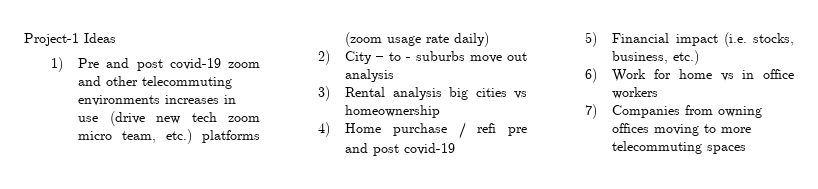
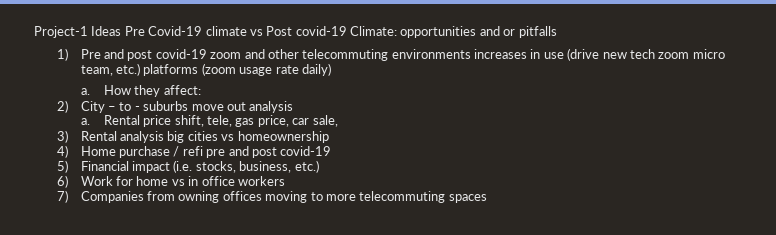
- Project-1 Ideas
+ Project-1 Ideas Pre Covid-19 climate vs Post covid-19 Climate: opportunities and or pitfalls
+ a. How they affect:
+ a. Rental price shift, tele, gas price, car sale,

